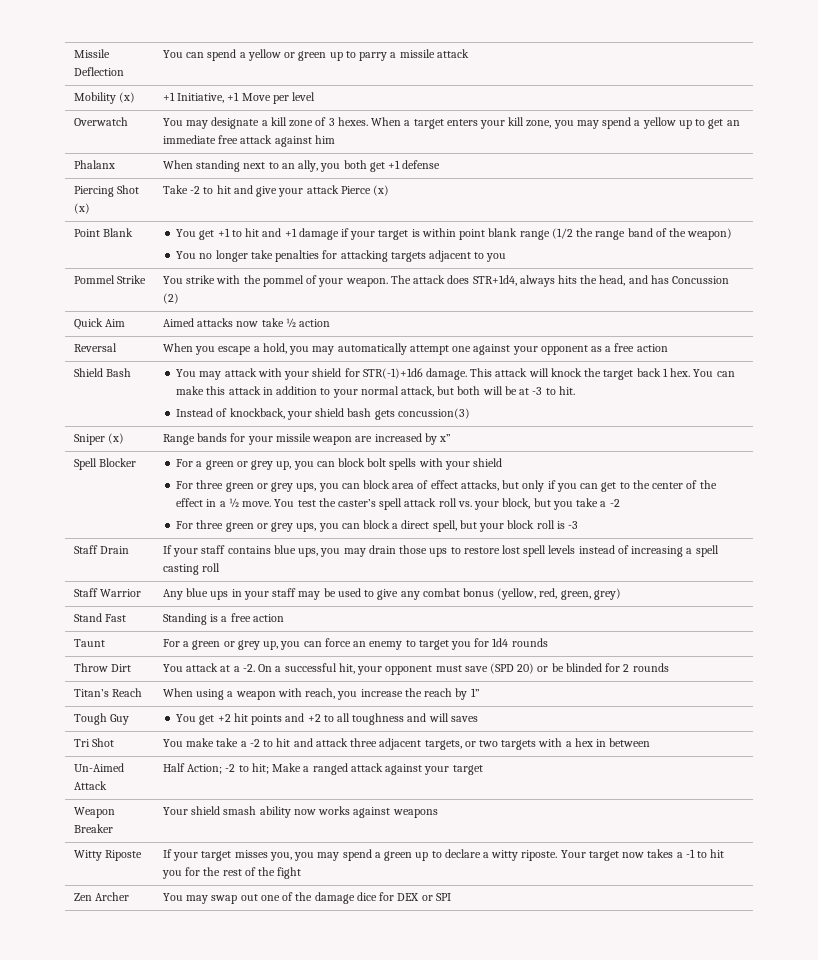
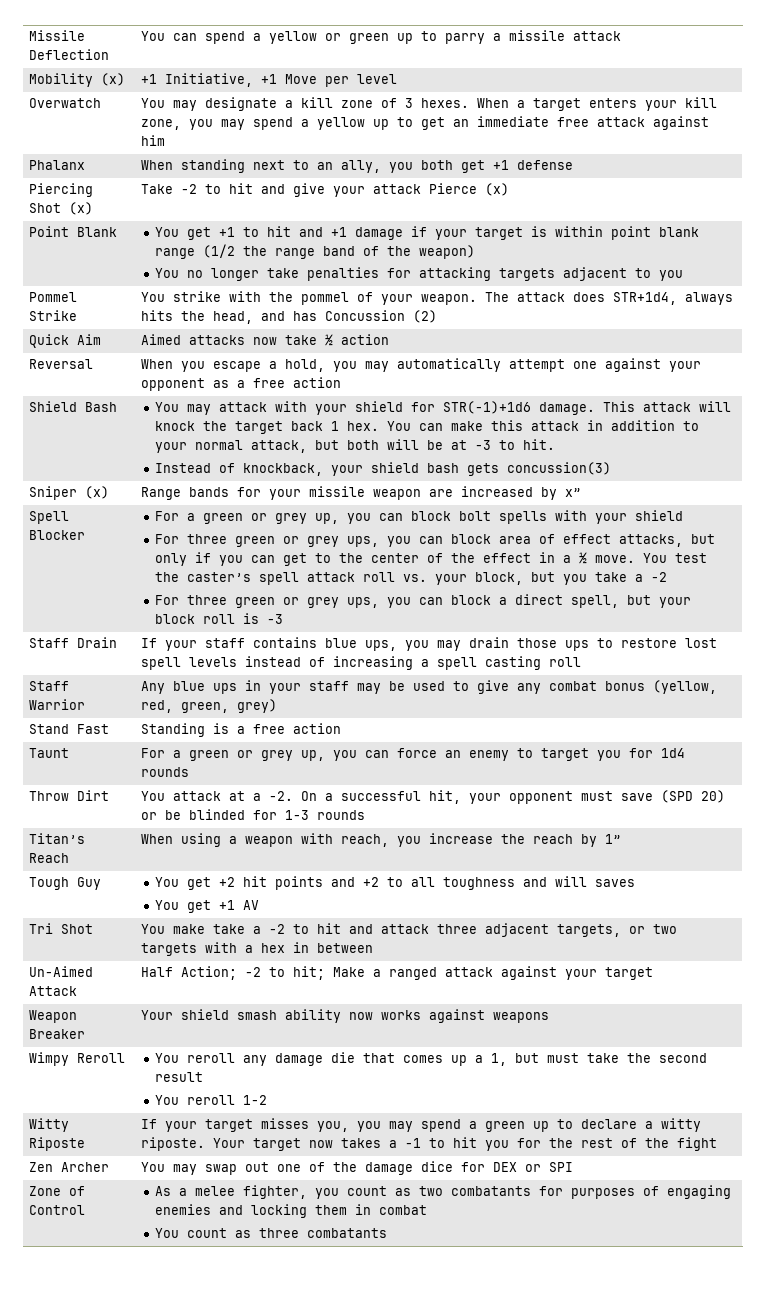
- Throw Dirt | You attack at a -2. On a successful hit, your opponent must save (SPD 20) or be blinded for 2 rounds
+ Throw Dirt | You attack at a -2. On a successful hit, your opponent must save (SPD 20) or be blinded for 1-3 rounds
  Tough Guy | You get +2 hit points and +2 to all toughness and will saves
+ You get +1 AV
+ Wimpy Reroll | You reroll any damage die that comes up a 1, but must take the second result
+ You reroll 1-2
+ Zone of Control | As a melee fighter, you count as two combatants for purposes of engaging enemies and locking them in combat
+ You count as three combatants

